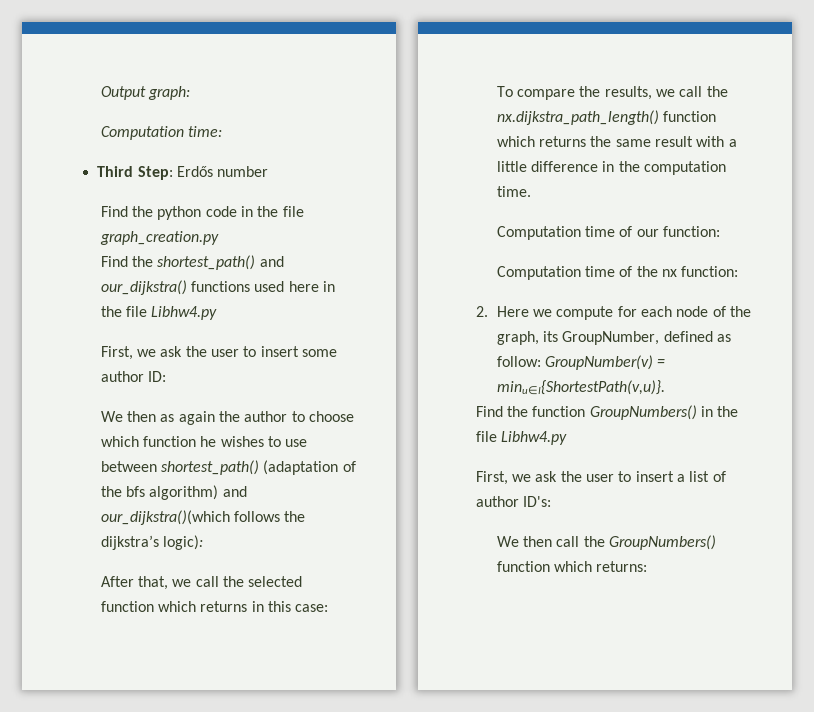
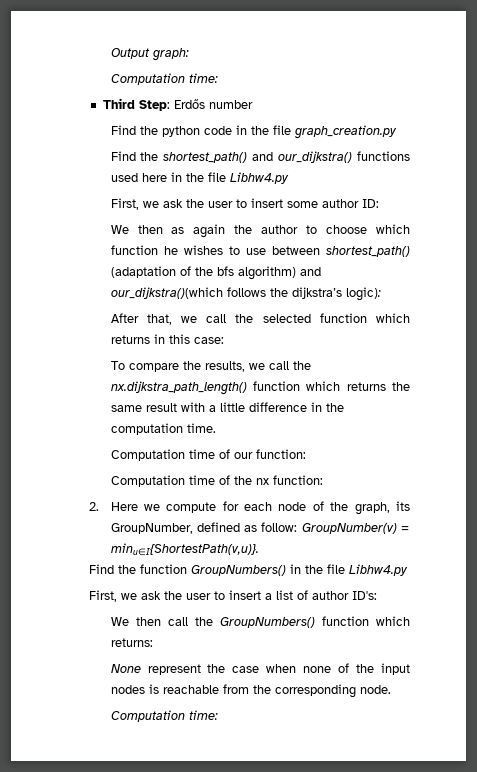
+ None represent the case when none of the input nodes is reachable from the corresponding node.
+ Computation time:

